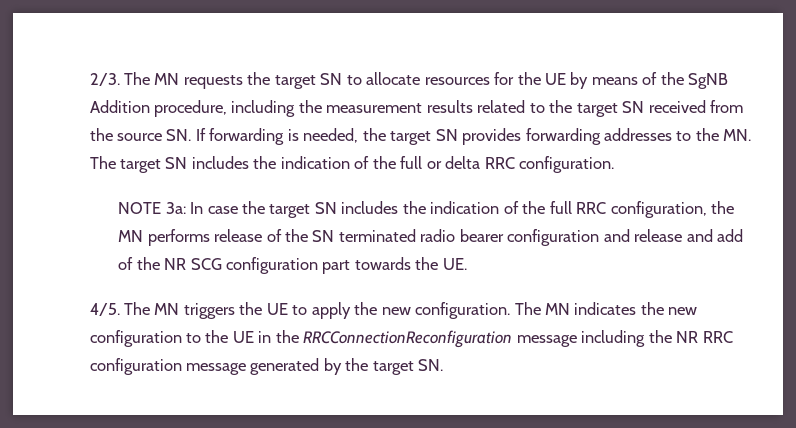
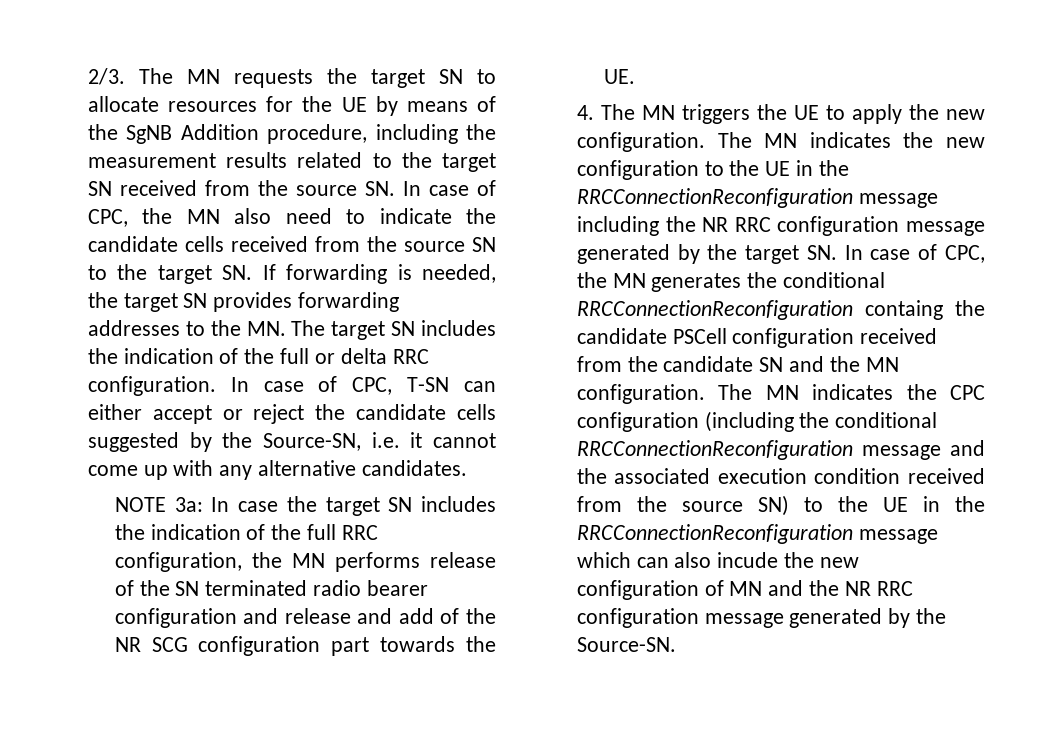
- The MN requests the target SN to allocate resources for the UE by means of the SgNB Addition procedure, including the measurement results related to the target SN received from the source SN. If forwarding is needed, the target SN provides forwarding addresses to the MN. The target SN includes the indication of the full or delta RRC configuration.
+ The MN requests the target SN to allocate resources for the UE by means of the SgNB Addition procedure, including the measurement results related to the target SN received from the source SN. In case of CPC, the MN also need to indicate the candidate cells received from the source SN to the target SN. If forwarding is needed, the target SN provides forwarding addresses to the MN. The target SN includes the indication of the full or delta RRC configuration. In case of CPC, T-SN can either accept or reject the candidate cells suggested by the Source-SN, i.e. it cannot come up with any alternative candidates.
- 4/5. The MN triggers the UE to apply the new configuration.
+ 4. The MN triggers the UE to apply the new configuration.
- The MN indicates the new configuration to the UE in the RRCConnectionReconfiguration message including the NR RRC configuration message generated by the target SN.
+ The MN indicates the new configuration to the UE in the RRCConnectionReconfiguration message including the NR RRC configuration message generated by the target SN. In case of CPC, the MN generates the conditional RRCConnectionReconfiguration containg the candidate PSCell configuration received from the candidate SN and the MN configuration. The MN indicates the CPC configuration (including the conditional RRCConnectionReconfiguration message and the associated execution condition received from the source SN) to the UE in the RRCConnectionReconfiguration message which can also incude the new configuration of MN and the NR RRC configuration message generated by the Source-SN.

